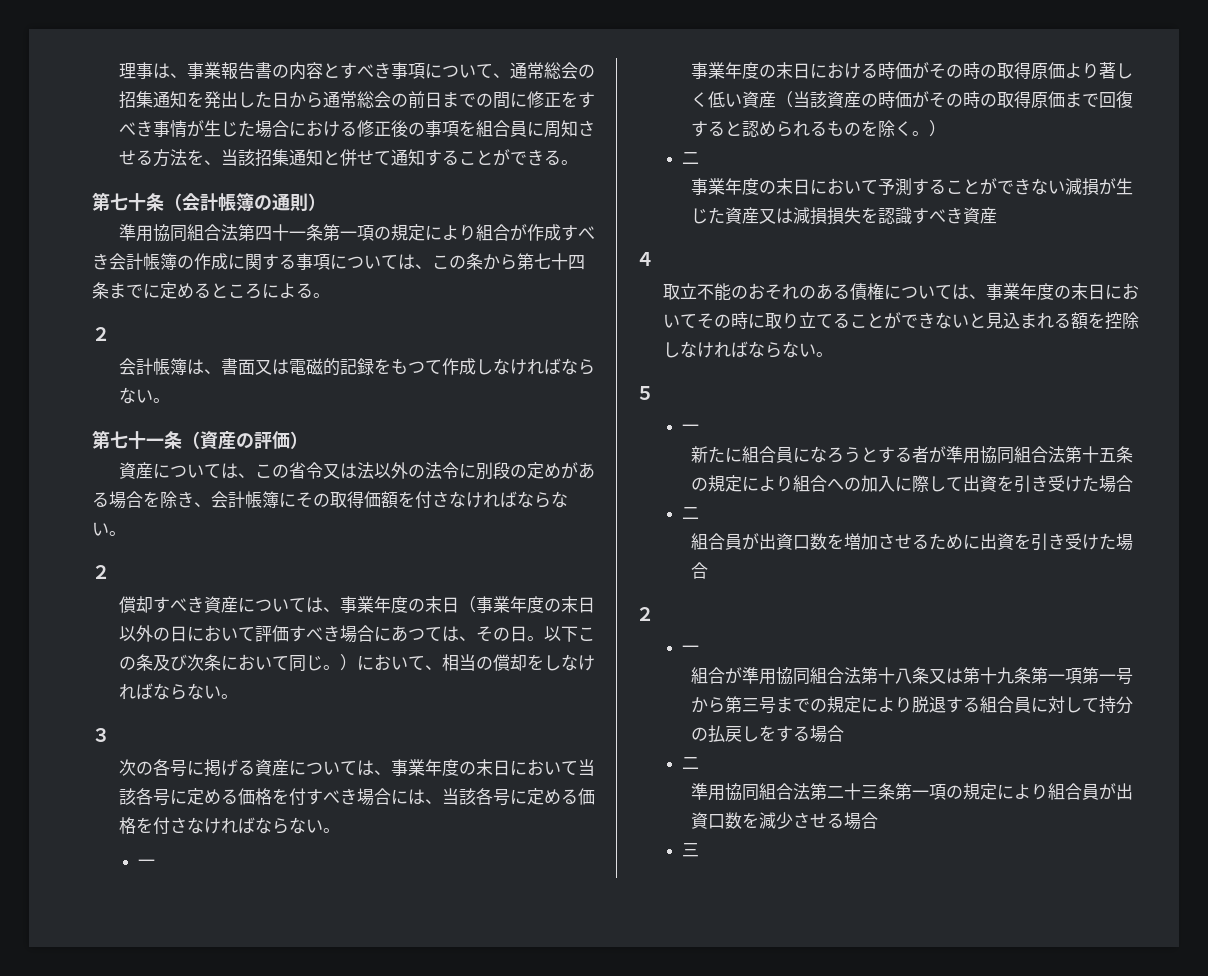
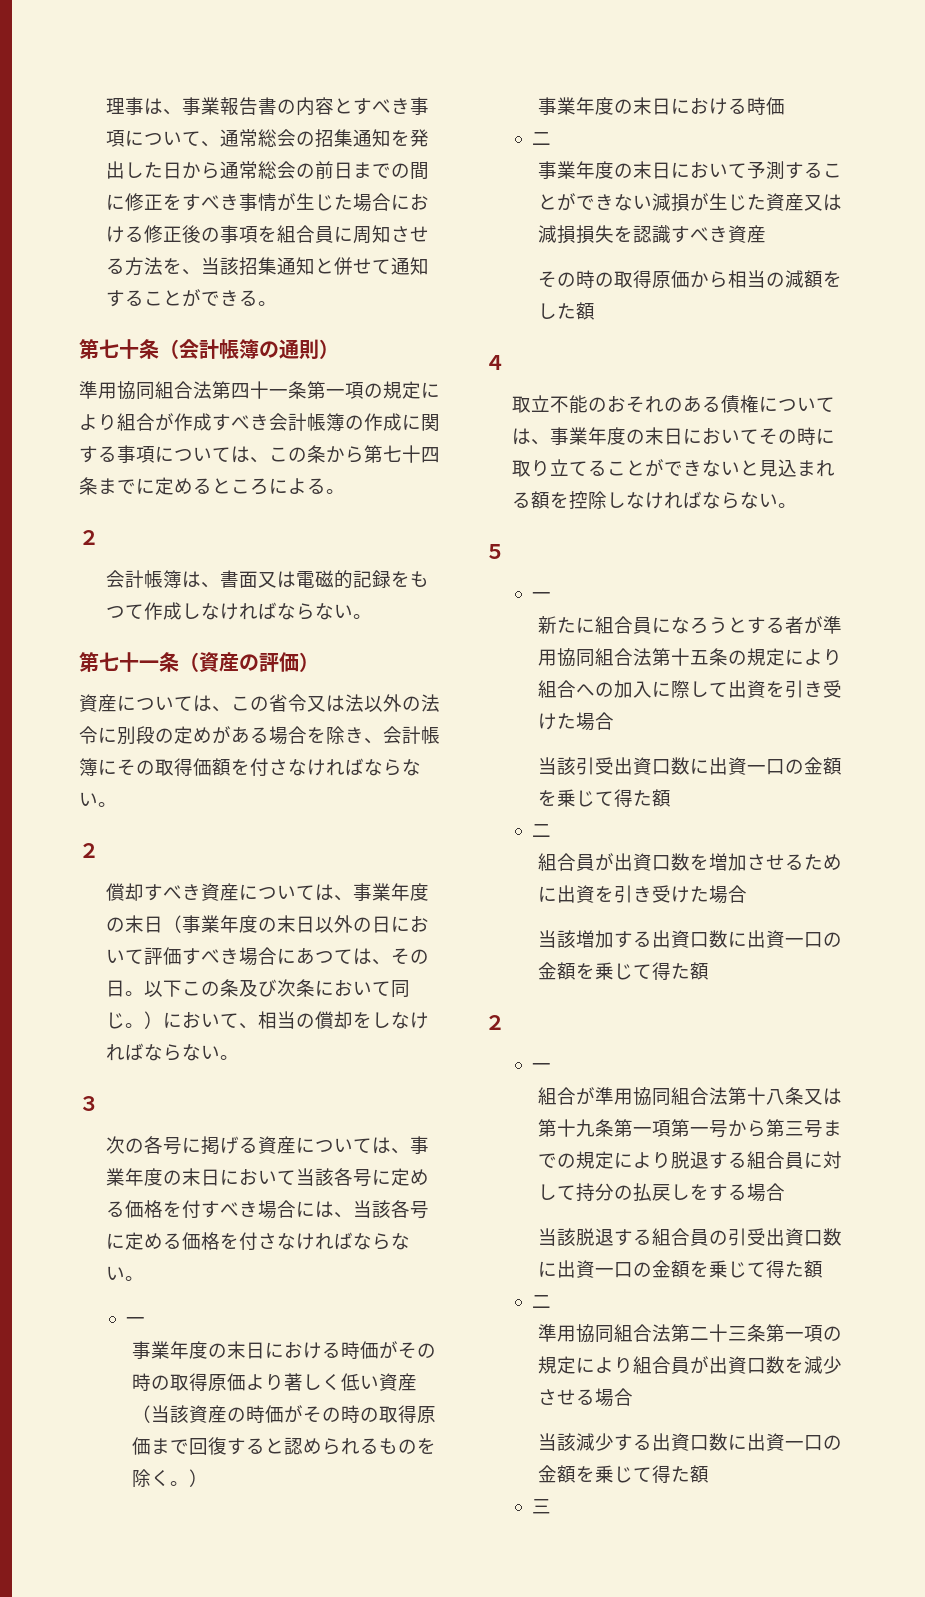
  事業年度の末日における時価がその時の取得原価より著しく低い資産（当該資産の時価がその時の取得原価まで回復すると認められるものを除く。）
+ 事業年度の末日における時価
+ その時の取得原価から相当の減額をした額
+ 当該引受出資口数に出資一口の金額を乗じて得た額
+ 当該増加する出資口数に出資一口の金額を乗じて得た額
+ 当該脱退する組合員の引受出資口数に出資一口の金額を乗じて得た額
+ 当該減少する出資口数に出資一口の金額を乗じて得た額

